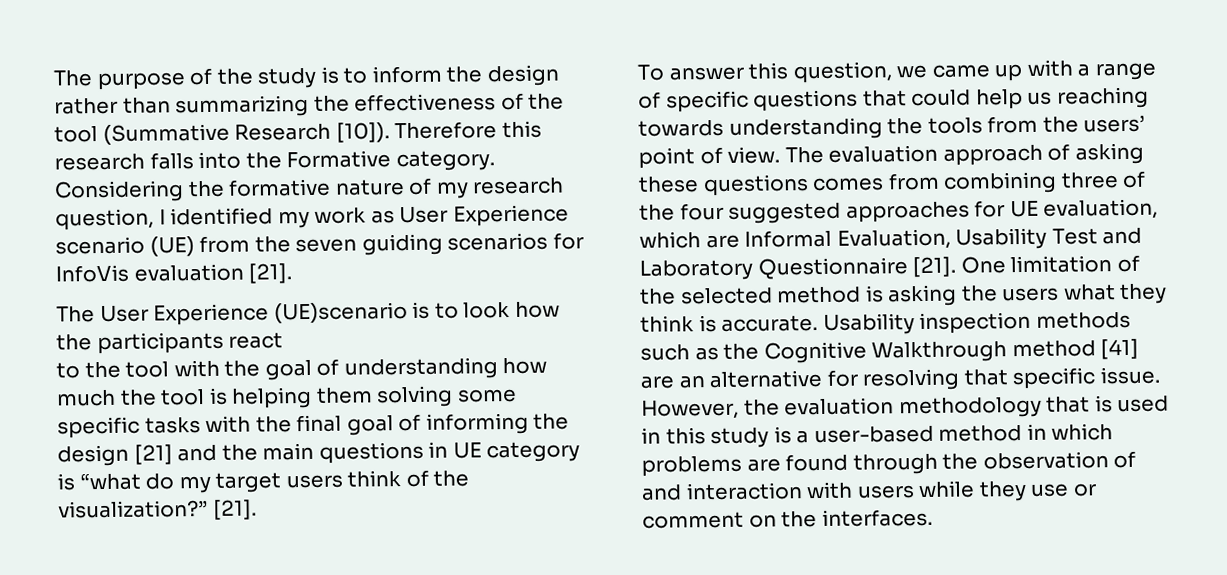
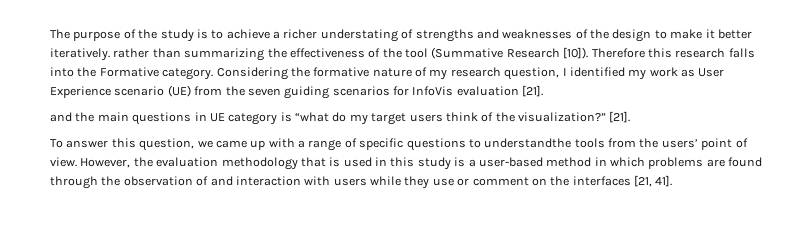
- The purpose of the study is to inform the design rather than summarizing the effectiveness of the tool (Summative Research [10]).
+ The purpose of the study is to achieve a richer understating of strengths and weaknesses of the design to make it better iteratively. rather than summarizing the effectiveness of the tool (Summative Research [10]).
- The User Experience (UE)scenario is to look how the participants react
- to the tool with the goal of understanding how much the tool is helping them solving some specific tasks with the final goal of informing the design [21] and the main questions in UE category is “what do my target users think of the visualization?”
+ and the main questions in UE category is “what do my target users think of the visualization?”
- To answer this question, we came up with a range of specific questions that could help us reaching towards understanding the tools from the users’ point of view.
+ To answer this question, we came up with a range of specific questions to understandthe tools from the users’ point of view.
- The evaluation approach of asking these questions comes from combining three of the four suggested approaches for UE evaluation, which are Informal Evaluation, Usability Test and Laboratory Questionnaire [21]. One limitation of the selected method is asking the users what they think is accurate. Usability inspection methods such as the Cognitive Walkthrough method [41] are an alternative for resolving that specific issue.
- However, the evaluation methodology that is used in this study is a user-based method in which problems are found through the observation of and interaction with users while they use or comment on the interfaces.
+ However, the evaluation methodology that is used in this study is a user-based method in which problems are found through the observation of and interaction with users while they use or comment on the interfaces [21, 41].

